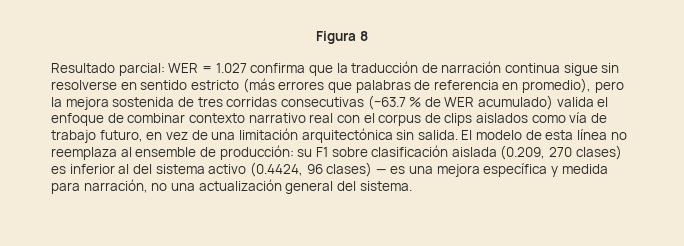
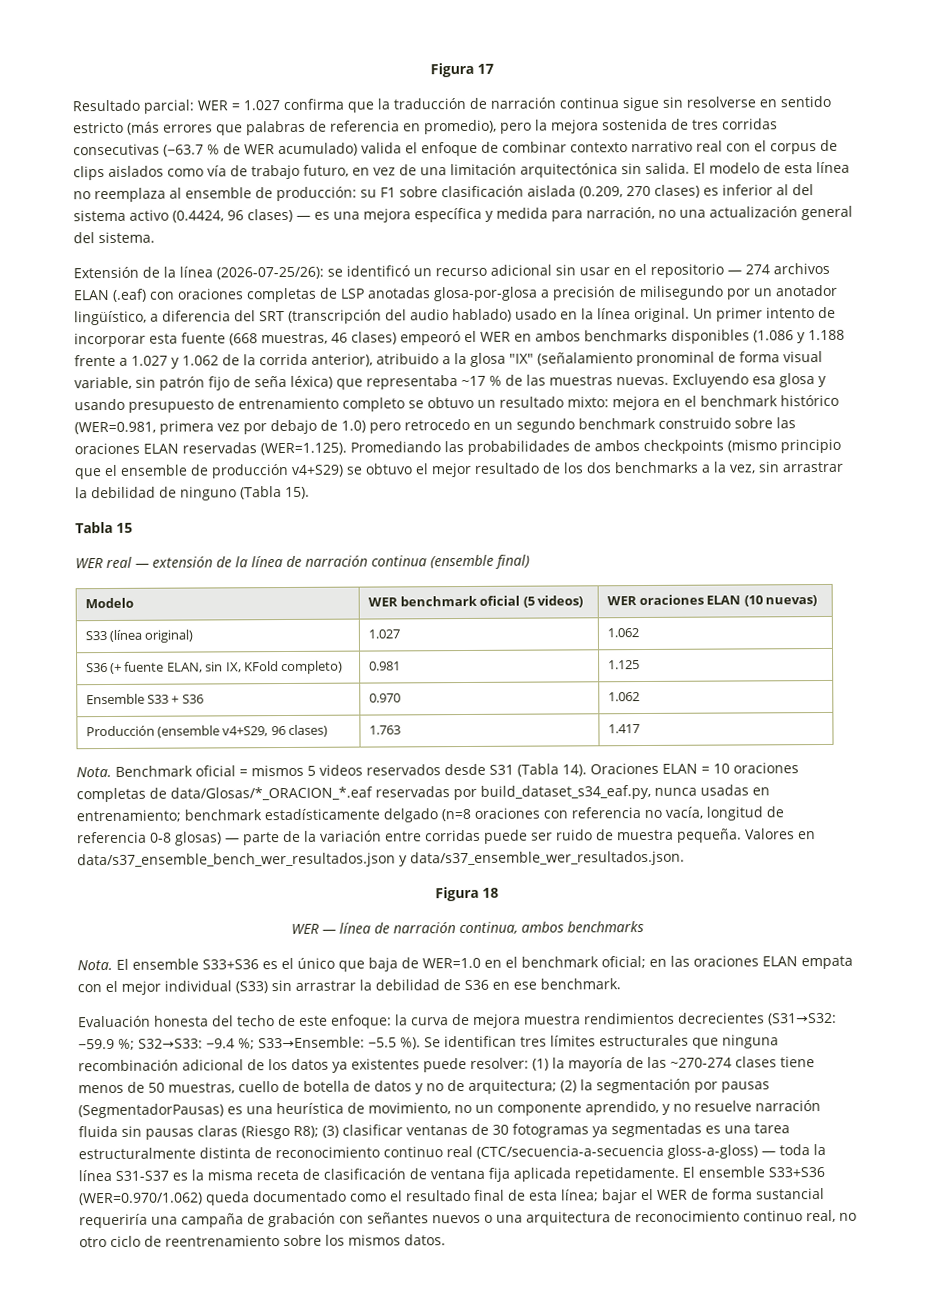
- Figura 8
+ Figura 17
+ Extensión de la línea (2026-07-25/26): se identificó un recurso adicional sin usar en el repositorio — 274 archivos ELAN (.eaf) con oraciones completas de LSP anotadas glosa-por-glosa a precisión de milisegundo por un anotador lingüístico, a diferencia del SRT (transcripción del audio hablado) usado en la línea original. Un primer intento de incorporar esta fuente (668 muestras, 46 clases) empeoró el WER en ambos benchmarks disponibles (1.086 y 1.188 frente a 1.027 y 1.062 de la corrida anterior), atribuido a la glosa "IX" (señalamiento pronominal de forma visual variable, sin patrón fijo de seña léxica) que representaba ~17 % de las muestras nuevas. Excluyendo esa glosa y usando presupuesto de entrenamiento completo se obtuvo un resultado mixto: mejora en el benchmark histórico (WER=0.981, primera vez por debajo de 1.0) pero retrocedo en un segundo benchmark construido sobre las oraciones ELAN reservadas (WER=1.125). Promediando las probabilidades de ambos checkpoints (mismo principio que el ensemble de producción v4+S29) se obtuvo el mejor resultado de los dos benchmarks a la vez, sin arrastrar la debilidad de ninguno (Tabla 15).
+ Tabla 15
+ WER real — extensión de la línea de narración continua (ensemble final)
+ Modelo | WER benchmark oficial (5 videos) | WER oraciones ELAN (10 nuevas)
+ S33 (línea original) | 1.027 | 1.062
+ S36 (+ fuente ELAN, sin IX, KFold completo) | 0.981 | 1.125
+ Ensemble S33 + S36 | 0.970 | 1.062
+ Producción (ensemble v4+S29, 96 clases) | 1.763 | 1.417
+ Nota. Benchmark oficial = mismos 5 videos reservados desde S31 (Tabla 14). Oraciones ELAN = 10 oraciones completas de data/Glosas/*_ORACION_*.eaf reservadas por build_dataset_s34_eaf.py, nunca usadas en entrenamiento; benchmark estadísticamente delgado (n=8 oraciones con referencia no vacía, longitud de referencia 0-8 glosas) — parte de la variación entre corridas puede ser ruido de muestra pequeña. Valores en data/s37_ensemble_bench_wer_resultados.json y data/s37_ensemble_wer_resultados.json.
+ Figura 18
+ WER — línea de narración continua, ambos benchmarks
+ Nota. El ensemble S33+S36 es el único que baja de WER=1.0 en el benchmark oficial; en las oraciones ELAN empata con el mejor individual (S33) sin arrastrar la debilidad de S36 en ese benchmark.
+ Evaluación honesta del techo de este enfoque: la curva de mejora muestra rendimientos decrecientes (S31→S32: −59.9 %; S32→S33: −9.4 %; S33→Ensemble: −5.5 %). Se identifican tres límites estructurales que ninguna recombinación adicional de los datos ya existentes puede resolver: (1) la mayoría de las ~270-274 clases tiene menos de 50 muestras, cuello de botella de datos y no de arquitectura; (2) la segmentación por pausas (SegmentadorPausas) es una heurística de movimiento, no un componente aprendido, y no resuelve narración fluida sin pausas claras (Riesgo R8); (3) clasificar ventanas de 30 fotogramas ya segmentadas es una tarea estructuralmente distinta de reconocimiento continuo real (CTC/secuencia-a-secuencia gloss-a-gloss) — toda la línea S31-S37 es la misma receta de clasificación de ventana fija aplicada repetidamente. El ensemble S33+S36 (WER=0.970/1.062) queda documentado como el resultado final de esta línea; bajar el WER de forma sustancial requeriría una campaña de grabación con señantes nuevos o una arquitectura de reconocimiento continuo real, no otro ciclo de reentrenamiento sobre los mismos datos.

